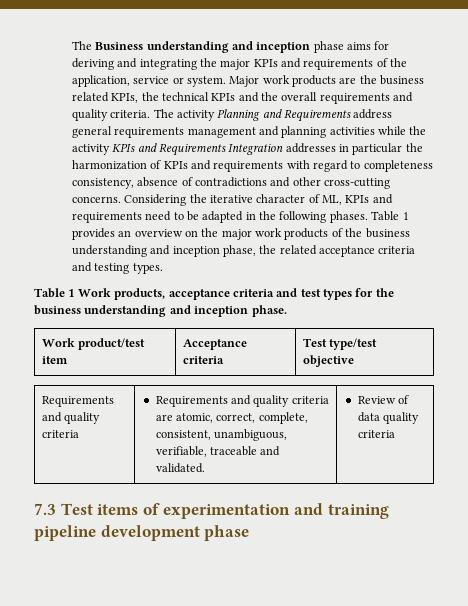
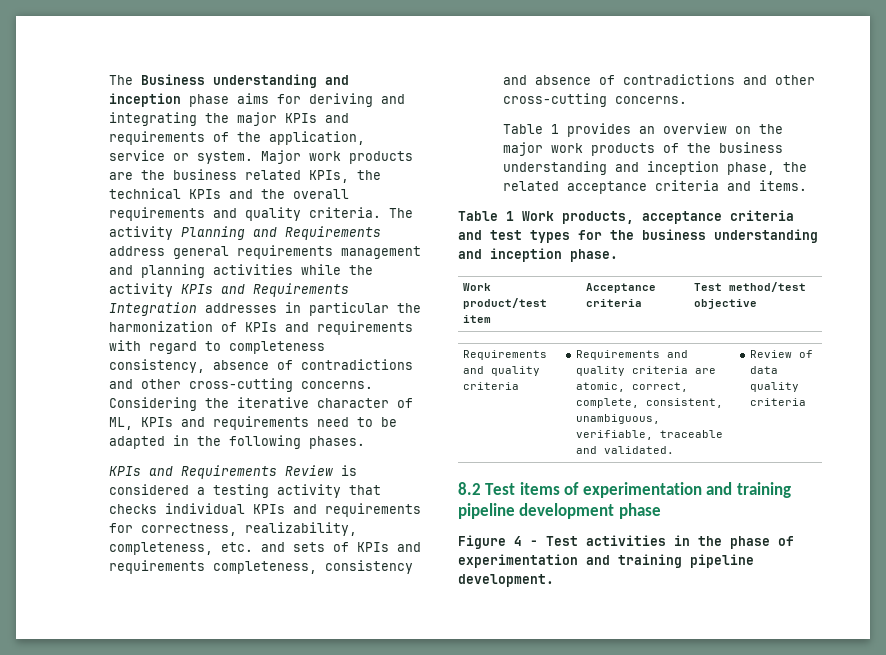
- Considering the iterative character of ML, KPIs and requirements need to be adapted in the following phases. Table 1 provides an overview on the major work products of the business understanding and inception phase, the related acceptance criteria and testing types.
+ Considering the iterative character of ML, KPIs and requirements need to be adapted in the following phases.
+ KPIs and Requirements Review is considered a testing activity that checks individual KPIs and requirements for correctness, realizability, completeness, etc. and sets of KPIs and requirements completeness, consistency and absence of contradictions and other cross-cutting concerns.
+ Table 1 provides an overview on the major work products of the business understanding and inception phase, the related acceptance criteria and items.
- Work product/test item | Acceptance criteria | Test type/test objective
+ Work product/test item | Acceptance criteria | Test method/test objective
- 7.3 Test items of experimentation and training pipeline development phase
+ 8.2 Test items of experimentation and training pipeline development phase
+ Figure 4 - Test activities in the phase of experimentation and training pipeline development.

